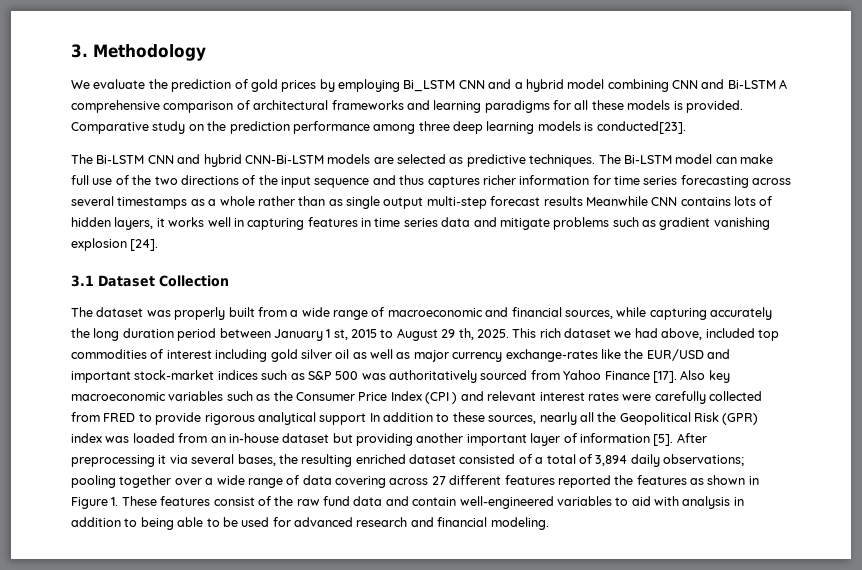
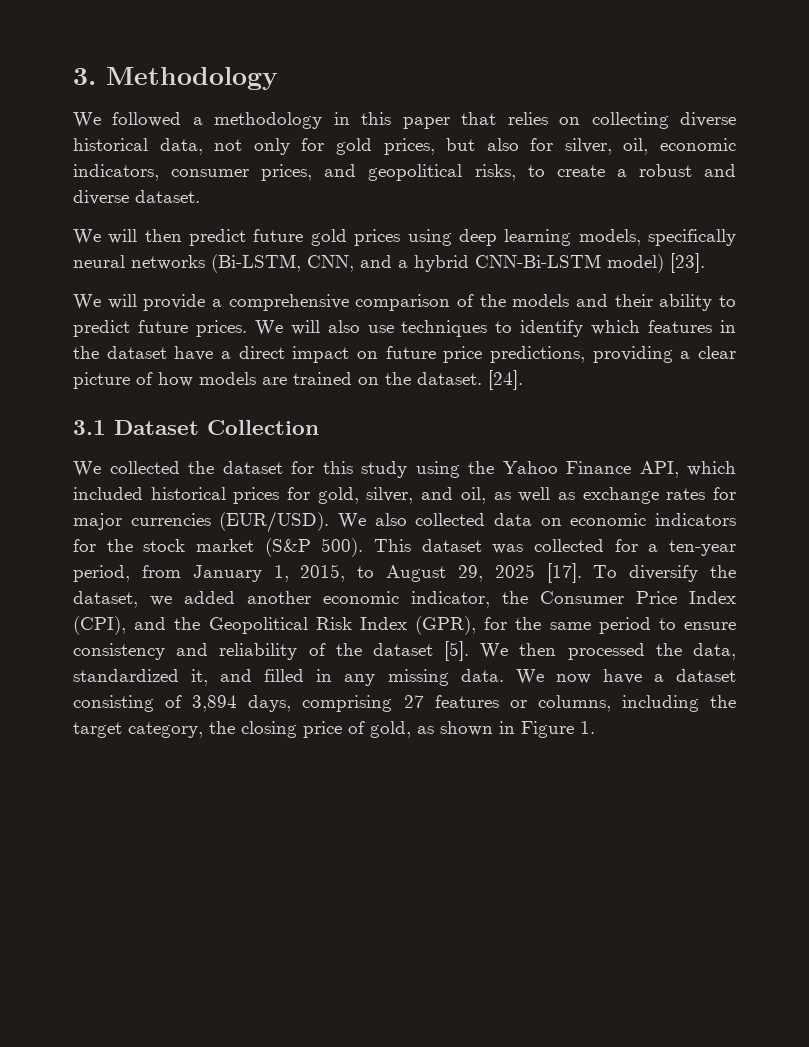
- We evaluate the prediction of gold prices by employing Bi_LSTM CNN and a hybrid model combining CNN and Bi-LSTM A comprehensive comparison of architectural frameworks and learning paradigms for all these models is provided. Comparative study on the prediction performance among three deep learning models is conducted[23].
- The Bi-LSTM CNN and hybrid CNN-Bi-LSTM models are selected as predictive techniques. The Bi-LSTM model can make full use of the two directions of the input sequence and thus captures richer information for time series forecasting across several timestamps as a whole rather than as single output multi-step forecast results Meanwhile CNN contains lots of hidden layers, it works well in capturing features in time series data and mitigate problems such as gradient vanishing explosion [24].
+ We followed a methodology in this paper that relies on collecting diverse historical data, not only for gold prices, but also for silver, oil, economic indicators, consumer prices, and geopolitical risks, to create a robust and diverse dataset.
+ We will then predict future gold prices using deep learning models, specifically neural networks (Bi-LSTM, CNN, and a hybrid CNN-Bi-LSTM model) [23].
+ We will provide a comprehensive comparison of the models and their ability to predict future prices. We will also use techniques to identify which features in the dataset have a direct impact on future price predictions, providing a clear picture of how models are trained on the dataset. [24].
  3.1 Dataset Collection
- The dataset was properly built from a wide range of macroeconomic and financial sources, while capturing accurately the long duration period between January 1 st, 2015 to August 29 th, 2025. This rich dataset we had above, included top commodities of interest including gold silver oil as well as major currency exchange-rates like the EUR/USD and important stock-market indices such as S&P 500 was authoritatively sourced from Yahoo Finance [17]. Also key macroeconomic variables such as the Consumer Price Index (CPI ) and relevant interest rates were carefully collected from FRED to provide rigorous analytical support In addition to these sources, nearly all the Geopolitical Risk (GPR) index was loaded from an in-house dataset but providing another important layer of information [5]. After preprocessing it via several bases, the resulting enriched dataset consisted of a total of 3,894 daily observations; pooling together over a wide range of data covering across 27 different features reported the features as shown in Figure 1. These features consist of the raw fund data and contain well-engineered variables to aid with analysis in addition to being able to be used for advanced research and financial modeling.
+ We collected the dataset for this study using the Yahoo Finance API, which included historical prices for gold, silver, and oil, as well as exchange rates for major currencies (EUR/USD). We also collected data on economic indicators for the stock market (S&P 500). This dataset was collected for a ten-year period, from January 1, 2015, to August 29, 2025 [17]. To diversify the dataset, we added another economic indicator, the Consumer Price Index (CPI), and the Geopolitical Risk Index (GPR), for the same period to ensure consistency and reliability of the dataset [5]. We then processed the data, standardized it, and filled in any missing data. We now have a dataset consisting of 3,894 days, comprising 27 features or columns, including the target category, the closing price of gold, as shown in Figure 1.

